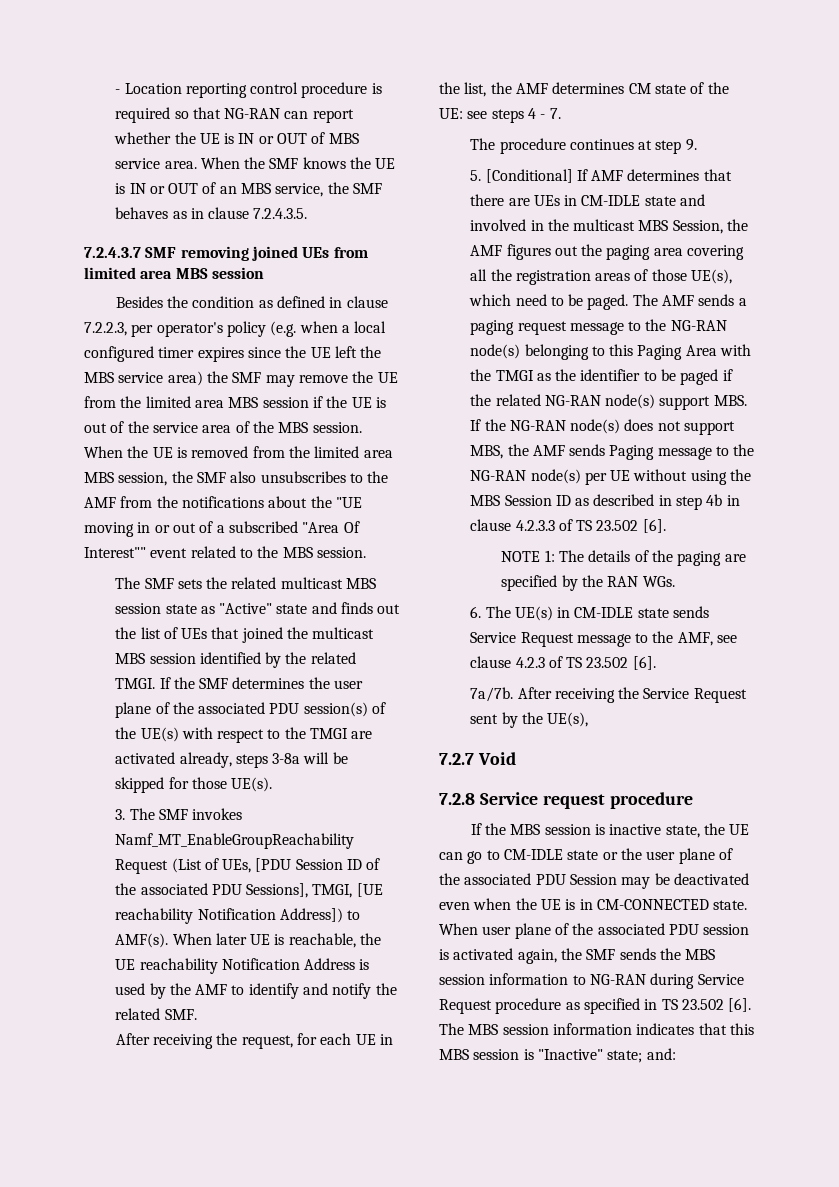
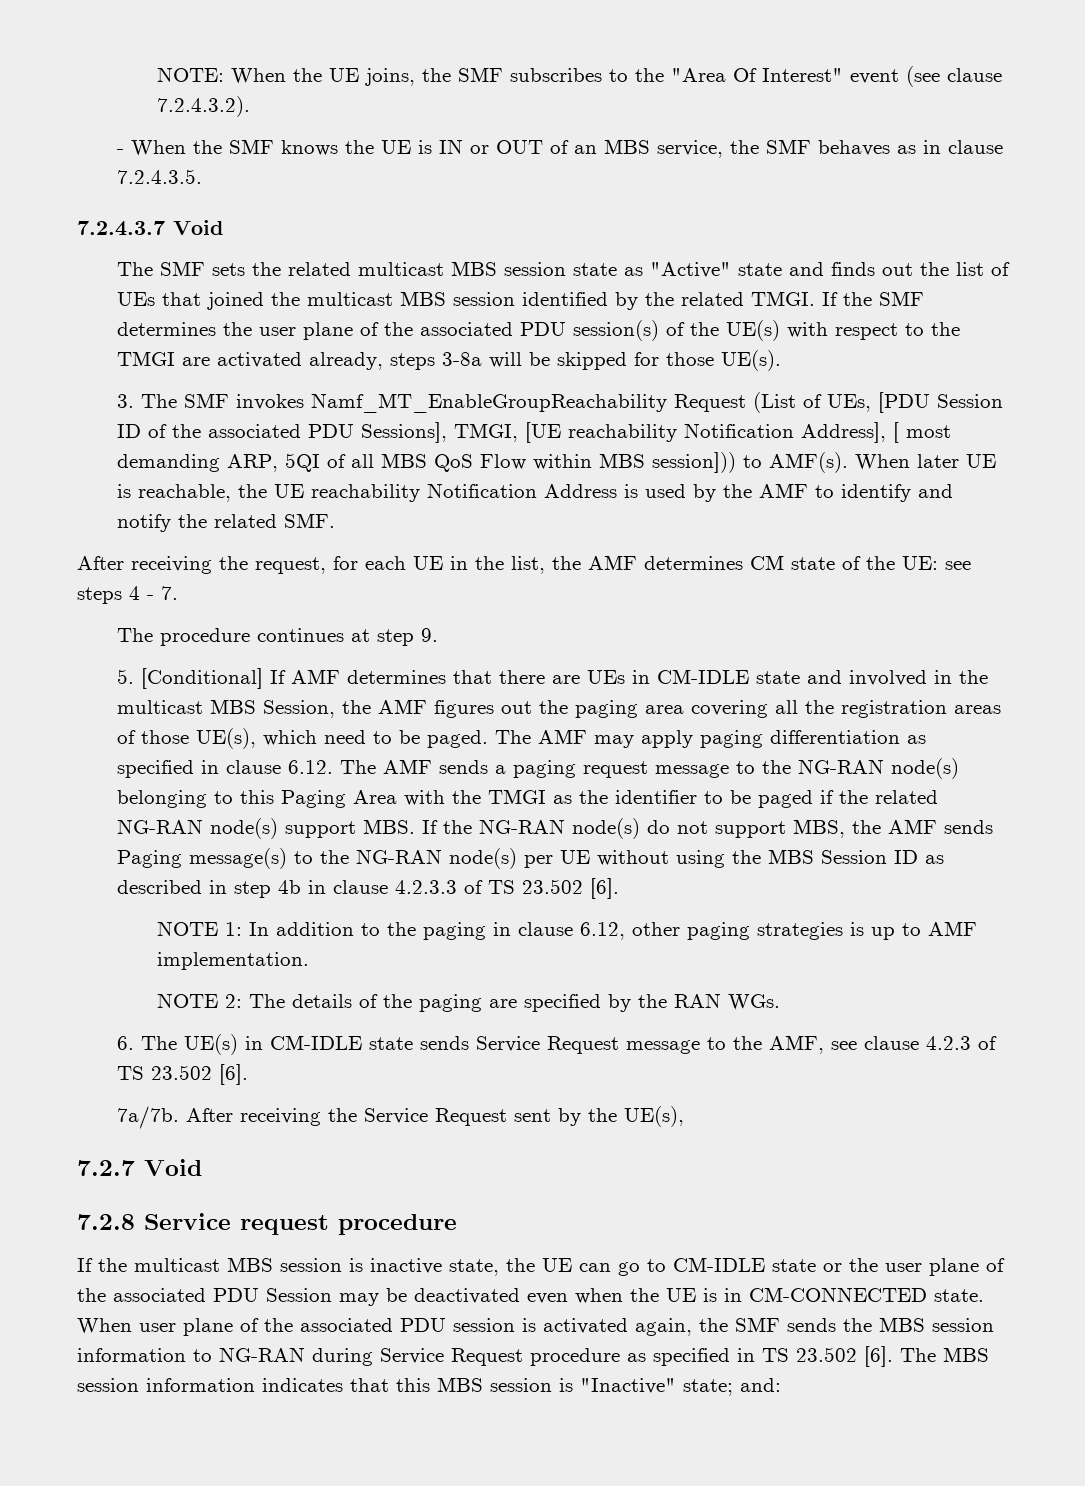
- - Location reporting control procedure is required so that NG-RAN can report whether the UE is IN or OUT of MBS service area. When the SMF knows the UE is IN or OUT of an MBS service, the SMF behaves as in clause 7.2.4.3.5.
+ NOTE: When the UE joins, the SMF subscribes to the "Area Of Interest" event (see clause 7.2.4.3.2).
+ - When the SMF knows the UE is IN or OUT of an MBS service, the SMF behaves as in clause 7.2.4.3.5.
- 7.2.4.3.7 SMF removing joined UEs from limited area MBS session
- Besides the condition as defined in clause 7.2.2.3, per operator's policy (e.g. when a local configured timer expires since the UE left the MBS service area) the SMF may remove the UE from the limited area MBS session if the UE is out of the service area of the MBS session. When the UE is removed from the limited area MBS session, the SMF also unsubscribes to the AMF from the notifications about the "UE moving in or out of a subscribed "Area Of Interest"" event related to the MBS session.
+ 7.2.4.3.7 Void
- 3. The SMF invokes Namf_MT_EnableGroupReachability Request (List of UEs, [PDU Session ID of the associated PDU Sessions], TMGI, [UE reachability Notification Address]) to AMF(s).
+ 3. The SMF invokes Namf_MT_EnableGroupReachability Request (List of UEs, [PDU Session ID of the associated PDU Sessions], TMGI, [UE reachability Notification Address], [ most demanding ARP, 5QI of all MBS QoS Flow within MBS session])) to AMF(s).
- The AMF sends a paging request message to the NG-RAN node(s) belonging to this Paging Area with the TMGI as the identifier to be paged if the related NG-RAN node(s) support MBS. If the NG-RAN node(s) does not support MBS, the AMF sends Paging message to the NG-RAN node(s) per UE without using the MBS Session ID as described in step 4b in clause 4.2.3.3 of TS 23.502 [6].
+ The AMF may apply paging differentiation as specified in clause 6.12. The AMF sends a paging request message to the NG-RAN node(s) belonging to this Paging Area with the TMGI as the identifier to be paged if the related NG-RAN node(s) support MBS. If the NG-RAN node(s) do not support MBS, the AMF sends Paging message(s) to the NG-RAN node(s) per UE without using the MBS Session ID as described in step 4b in clause 4.2.3.3 of TS 23.502 [6].
- NOTE 1: The details of the paging are specified by the RAN WGs.
+ NOTE 1: In addition to the paging in clause 6.12, other paging strategies is up to AMF implementation.
+ NOTE 2: The details of the paging are specified by the RAN WGs.
- If the MBS session is inactive state, the UE can go to CM-IDLE state or the user plane of the associated PDU Session may be deactivated even when the UE is in CM-CONNECTED state.
+ If the multicast MBS session is inactive state, the UE can go to CM-IDLE state or the user plane of the associated PDU Session may be deactivated even when the UE is in CM-CONNECTED state.

